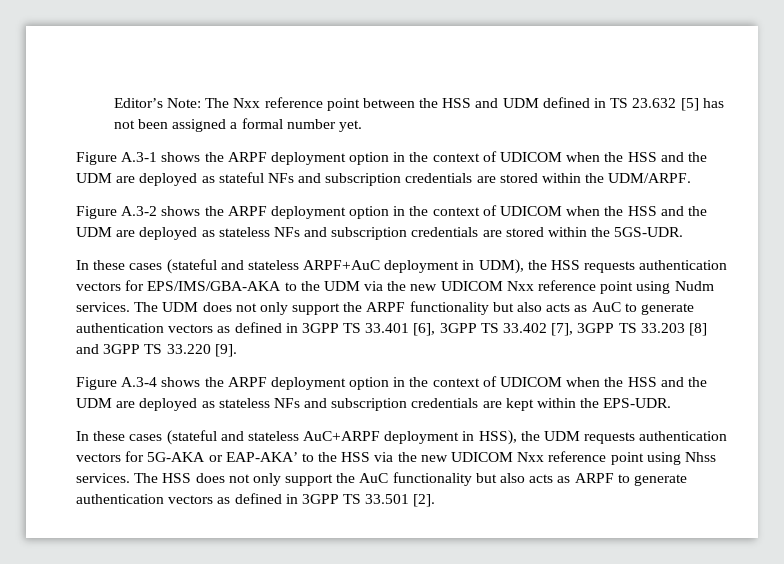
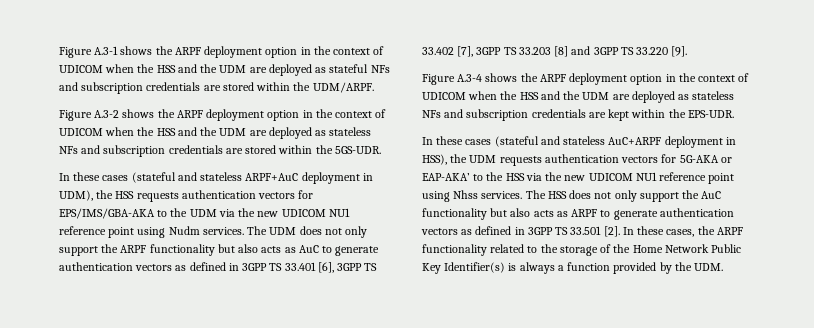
- Editor’s Note: The Nxx reference point between the HSS and UDM defined in TS 23.632 [5] has not been assigned a formal number yet.
- In these cases (stateful and stateless ARPF+AuC deployment in UDM), the HSS requests authentication vectors for EPS/IMS/GBA-AKA to the UDM via the new UDICOM Nxx reference point using Nudm services.
+ In these cases (stateful and stateless ARPF+AuC deployment in UDM), the HSS requests authentication vectors for EPS/IMS/GBA-AKA to the UDM via the new UDICOM NU1 reference point using Nudm services.
- In these cases (stateful and stateless AuC+ARPF deployment in HSS), the UDM requests authentication vectors for 5G-AKA or EAP-AKA’ to the HSS via the new UDICOM Nxx reference point using Nhss services.
+ In these cases (stateful and stateless AuC+ARPF deployment in HSS), the UDM requests authentication vectors for 5G-AKA or EAP-AKA’ to the HSS via the new UDICOM NU1 reference point using Nhss services.
+ In these cases, the ARPF functionality related to the storage of the Home Network Public Key Identifier(s) is always a function provided by the UDM.

